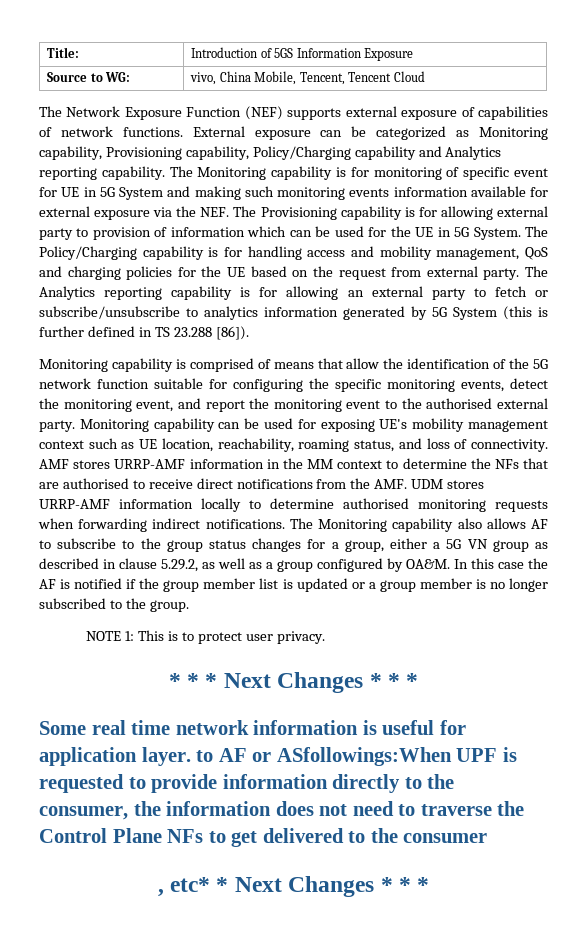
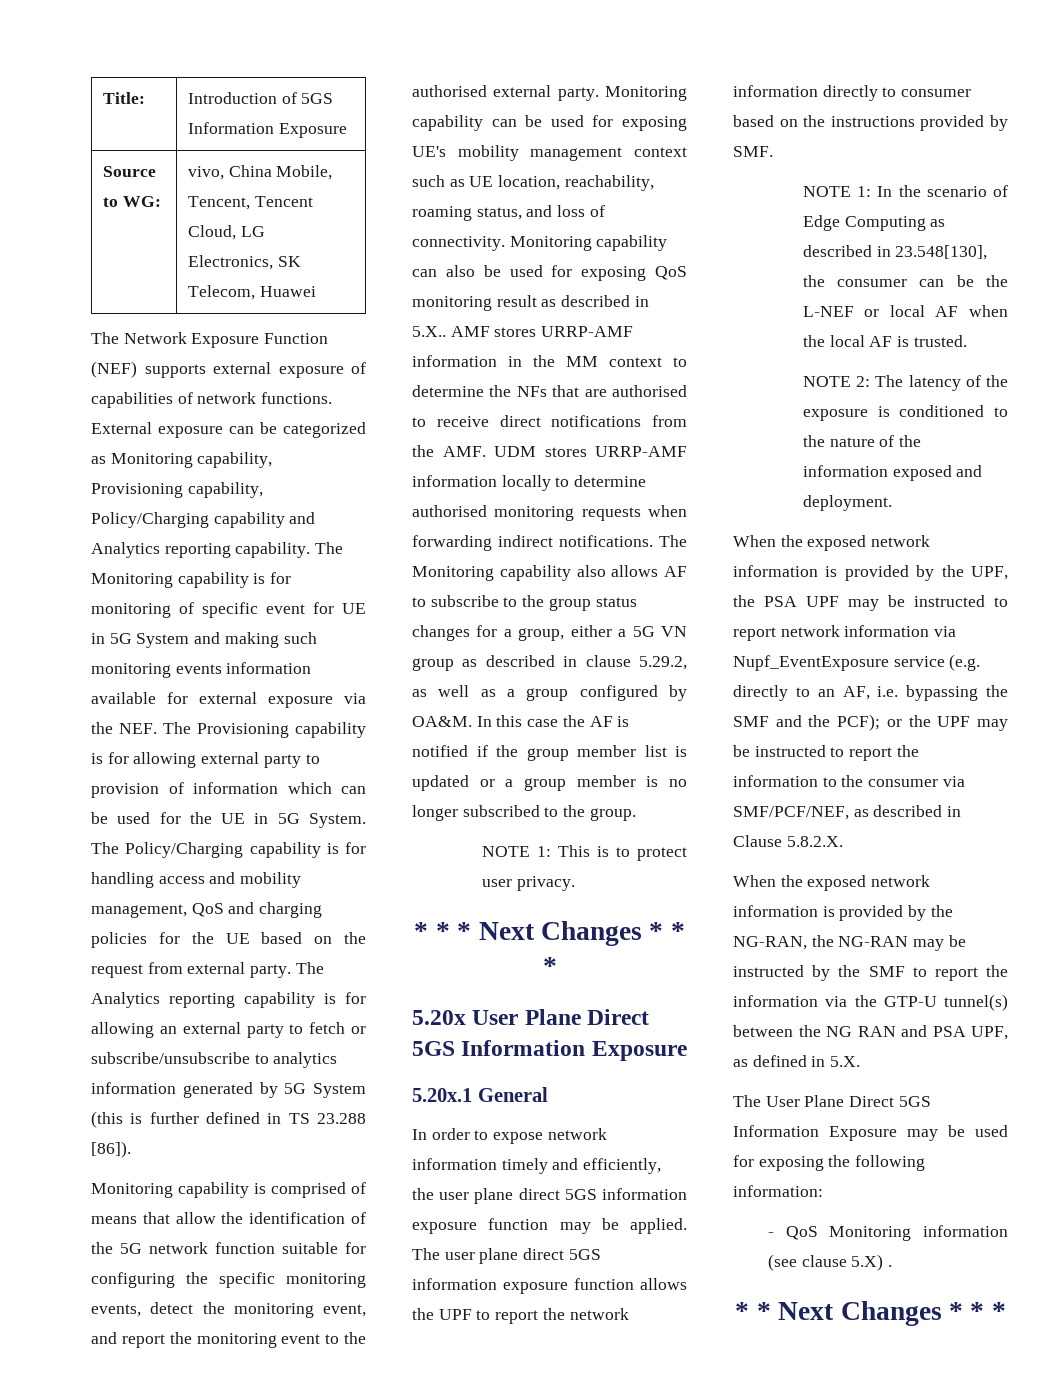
- Source to WG: | vivo, China Mobile, Tencent, Tencent Cloud
+ Source to WG: | vivo, China Mobile, Tencent, Tencent Cloud, LG Electronics, SK Telecom, Huawei
+ Monitoring capability can also be used for exposing QoS monitoring result as described in 5.X..
- Some real time network information is useful for application layer. to AF or ASfollowings:When UPF is requested to provide information directly to the consumer, the information does not need to traverse the Control Plane NFs to get delivered to the consumer
- , etc* * Next Changes * * *
+ 5.20x User Plane Direct 5GS Information Exposure
+ 5.20x.1 General
+ In order to expose network information timely and efficiently, the user plane direct 5GS information exposure function may be applied. The user plane direct 5GS information exposure function allows the UPF to report the network information directly to consumer based on the instructions provided by SMF.
+ NOTE 1: In the scenario of Edge Computing as described in 23.548[130], the consumer can be the L-NEF or local AF when the local AF is trusted.
+ NOTE 2: The latency of the exposure is conditioned to the nature of the information exposed and deployment.
+ When the exposed network information is provided by the UPF, the PSA UPF may be instructed to report network information via Nupf_EventExposure service (e.g. directly to an AF, i.e. bypassing the SMF and the PCF); or the UPF may be instructed to report the information to the consumer via SMF/PCF/NEF, as described in Clause 5.8.2.X.
+ When the exposed network information is provided by the NG-RAN, the NG-RAN may be instructed by the SMF to report the information via the GTP-U tunnel(s) between the NG RAN and PSA UPF, as defined in 5.X.
+ The User Plane Direct 5GS Information Exposure may be used for exposing the following information:
+ - QoS Monitoring information (see clause 5.X) .
+ * * Next Changes * * *

